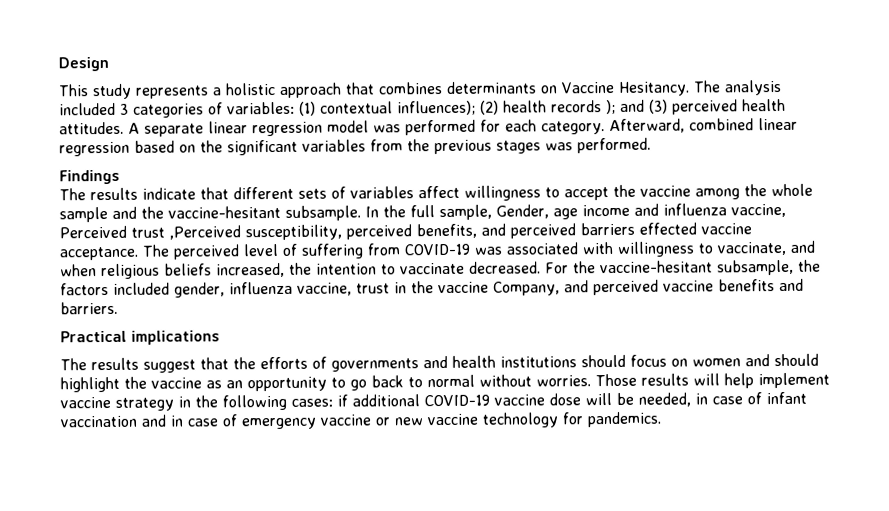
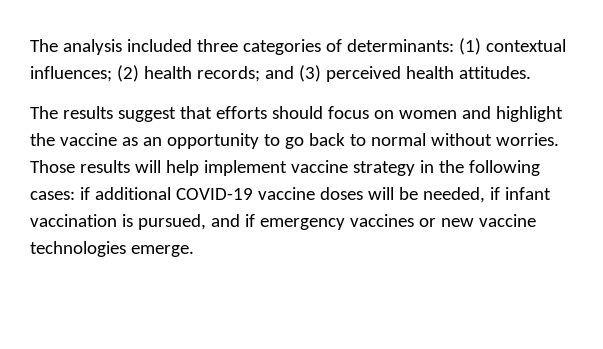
- Design
- This study represents a holistic approach that combines determinants on Vaccine Hesitancy. The analysis included 3 categories of variables: (1) contextual influences); (2) health records ); and (3) perceived health attitudes. A separate linear regression model was performed for each category. Afterward, combined linear regression based on the significant variables from the previous stages was performed.
- Findings
- The results indicate that different sets of variables affect willingness to accept the vaccine among the whole sample and the vaccine-hesitant subsample. In the full sample, Gender, age income and influenza vaccine, Perceived trust ,Perceived susceptibility, perceived benefits, and perceived barriers effected vaccine acceptance. The perceived level of suffering from COVID-19 was associated with willingness to vaccinate, and when religious beliefs increased, the intention to vaccinate decreased. For the vaccine-hesitant subsample, the factors included gender, influenza vaccine, trust in the vaccine Company, and perceived vaccine benefits and barriers.
- Practical implications
- The results suggest that the efforts of governments and health institutions should focus on women and should highlight the vaccine as an opportunity to go back to normal without worries.
+ The analysis included three categories of determinants: (1) contextual influences; (2) health records; and (3) perceived health attitudes.
+ The results suggest that efforts should focus on women and highlight the vaccine as an opportunity to go back to normal without worries.
- Those results will help implement vaccine strategy in the following cases: if additional COVID-19 vaccine dose will be needed, in case of infant vaccination and in case of emergency vaccine or new vaccine technology for pandemics.
+ Those results will help implement vaccine strategy in the following cases: if additional COVID-19 vaccine doses will be needed, if infant vaccination is pursued, and if emergency vaccines or new vaccine technologies emerge.

